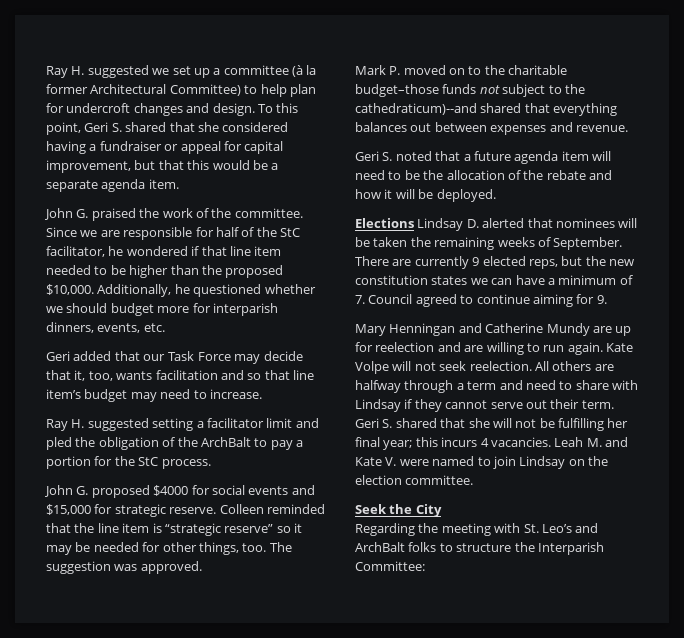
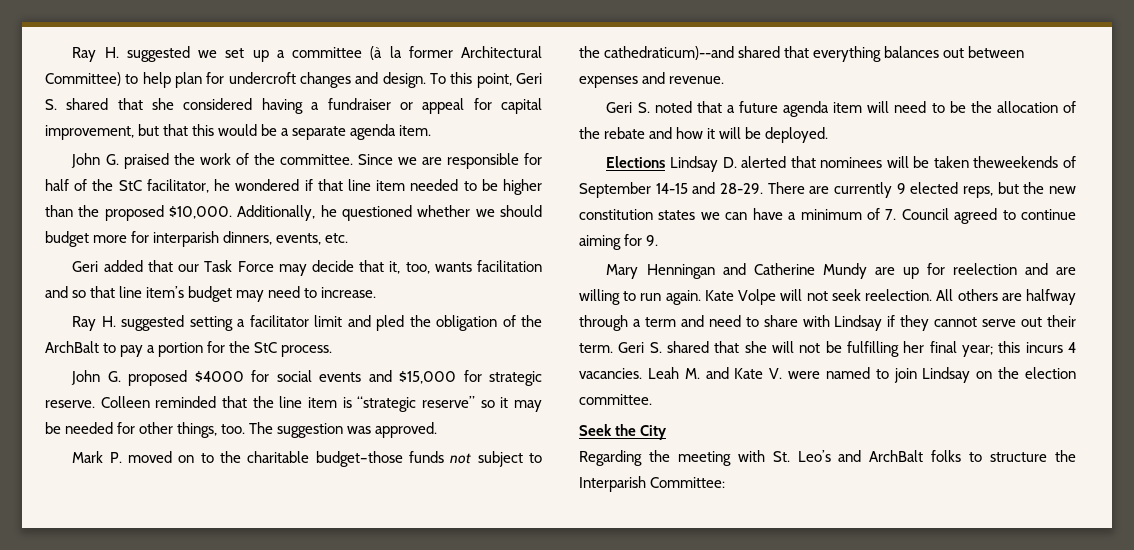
- Elections Lindsay D. alerted that nominees will be taken the remaining weeks of September.
+ Elections Lindsay D. alerted that nominees will be taken theweekends of September 14-15 and 28-29.

